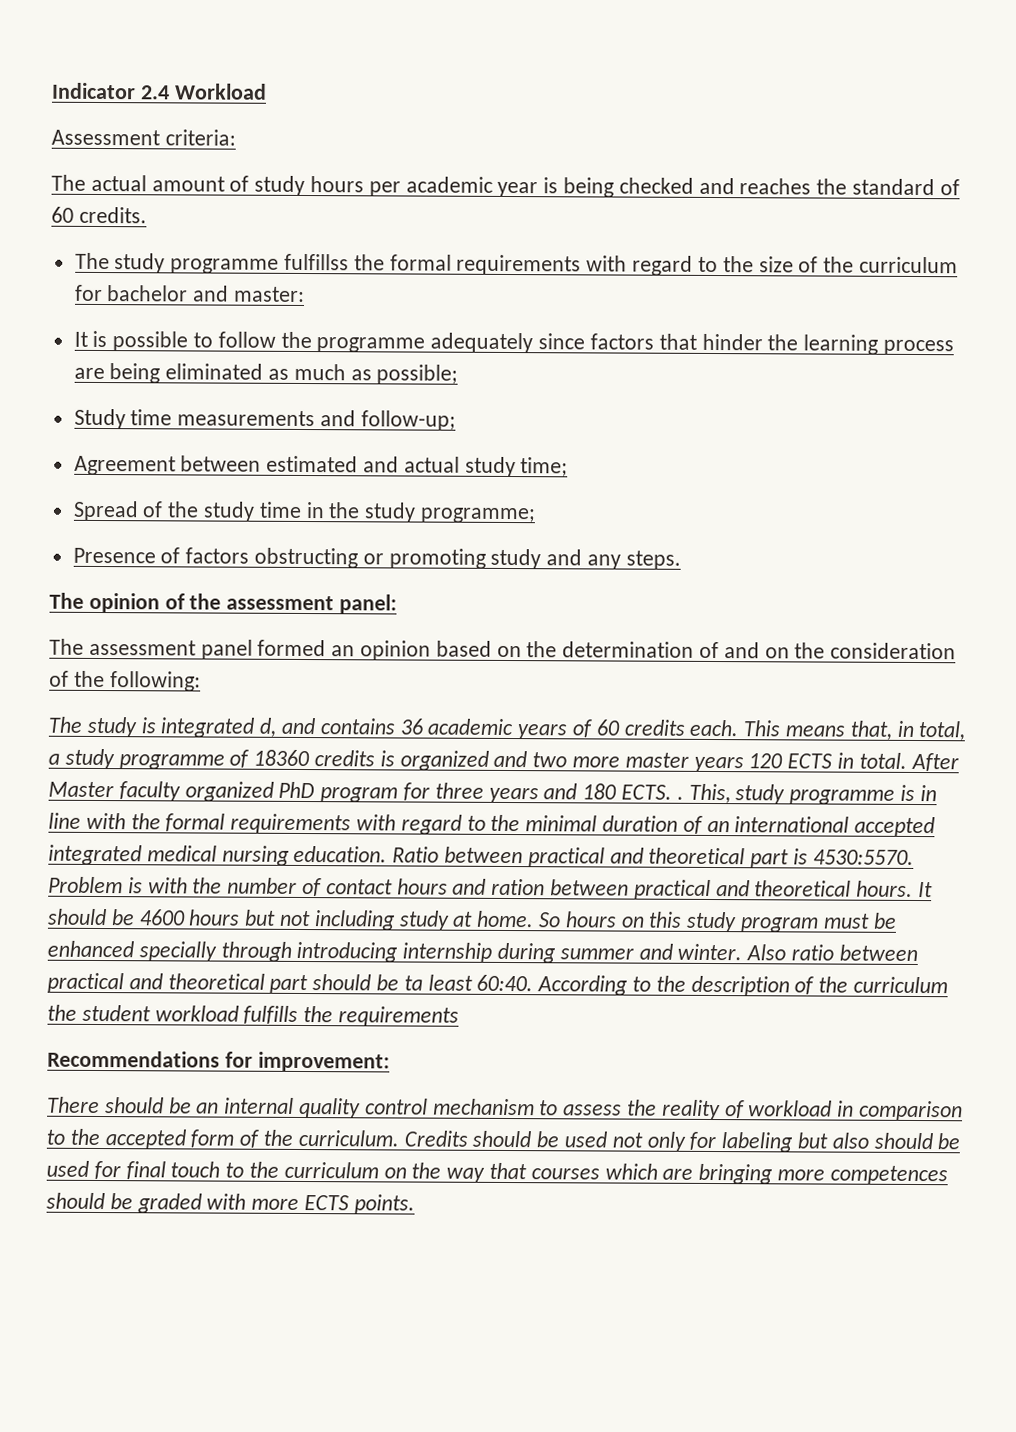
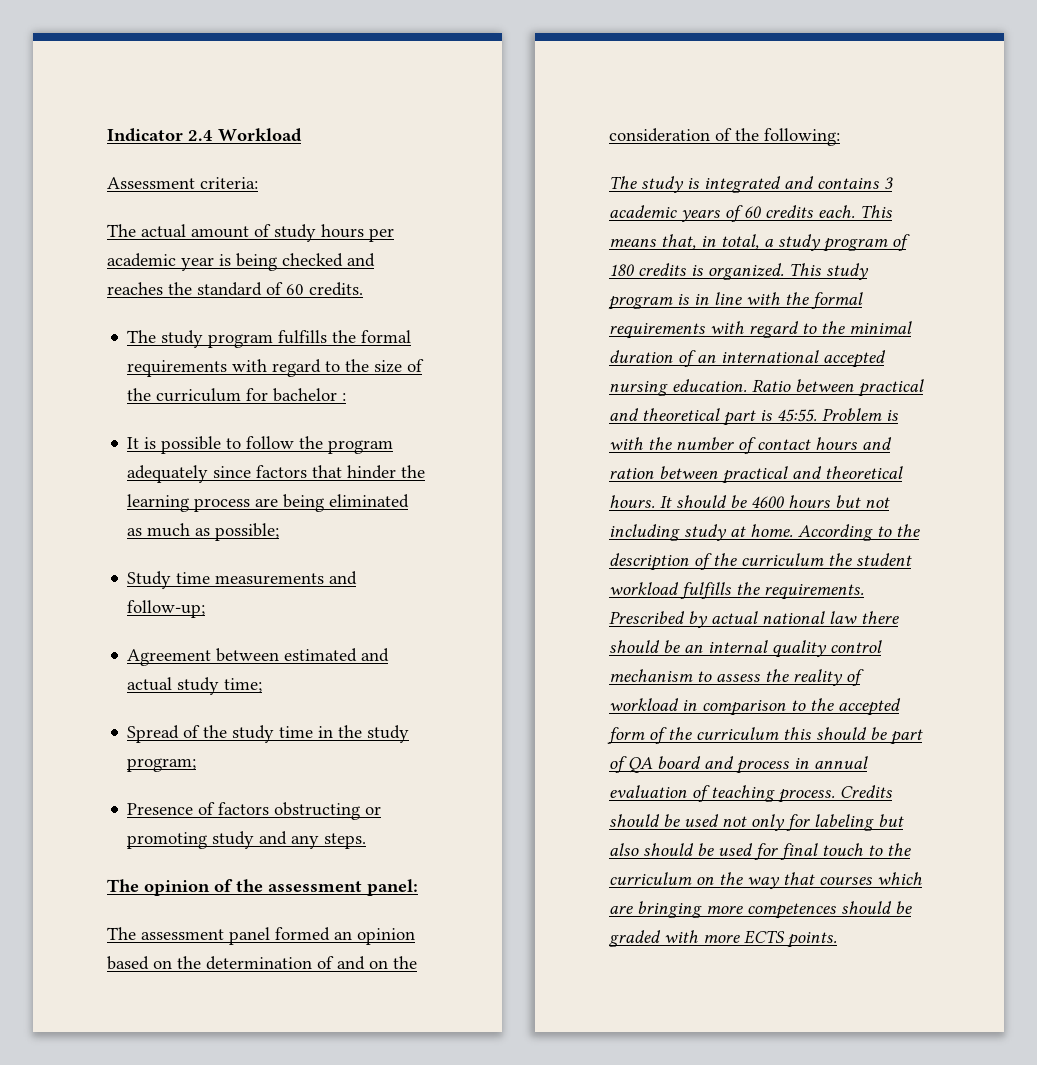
- The study programme fulfillss the formal requirements with regard to the size of the curriculum for bachelor and master:
+ The study program fulfills the formal requirements with regard to the size of the curriculum for bachelor :
- It is possible to follow the programme adequately since factors that hinder the learning process are being eliminated as much as possible;
+ It is possible to follow the program adequately since factors that hinder the learning process are being eliminated as much as possible;
- Spread of the study time in the study programme;
+ Spread of the study time in the study program;
- The study is integrated d, and contains 36 academic years of 60 credits each.
+ The study is integrated and contains 3 academic years of 60 credits each.
- This means that, in total, a study programme of 18360 credits is organized and two more master years 120 ECTS in total. After Master faculty organized PhD program for three years and 180 ECTS. . This, study programme is in line with the formal requirements with regard to the minimal duration of an international accepted integrated medical nursing education.
+ This means that, in total, a study program of 180 credits is organized. This study program is in line with the formal requirements with regard to the minimal duration of an international accepted nursing education.
- Ratio between practical and theoretical part is 4530:5570.
+ Ratio between practical and theoretical part is 45:55.
- So hours on this study program must be enhanced specially through introducing internship during summer and winter. Also ratio between practical and theoretical part should be ta least 60:40.
- According to the description of the curriculum the student workload fulfills the requirements
- Recommendations for improvement:
- There should be an internal quality control mechanism to assess the reality of workload in comparison to the accepted form of the curriculum.
+ According to the description of the curriculum the student workload fulfills the requirements. Prescribed by actual national law there should be an internal quality control mechanism to assess the reality of workload in comparison to the accepted form of the curriculum this should be part of QA board and process in annual evaluation of teaching process.

